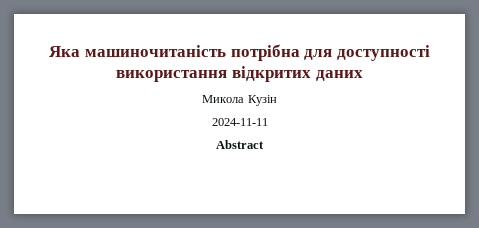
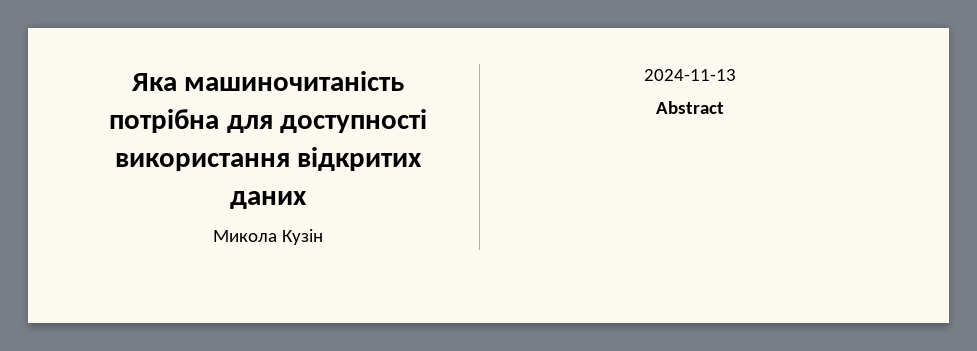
- 2024-11-11
+ 2024-11-13

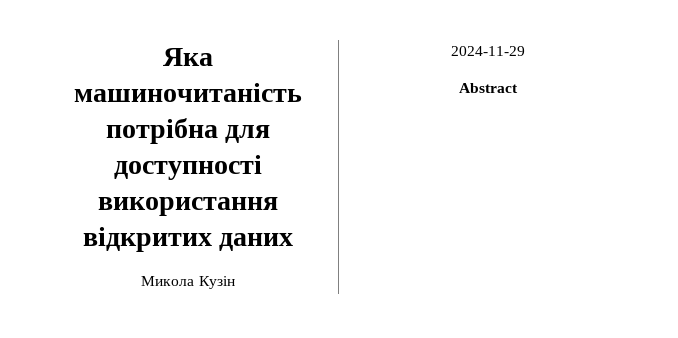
- 2024-11-13
+ 2024-11-29

